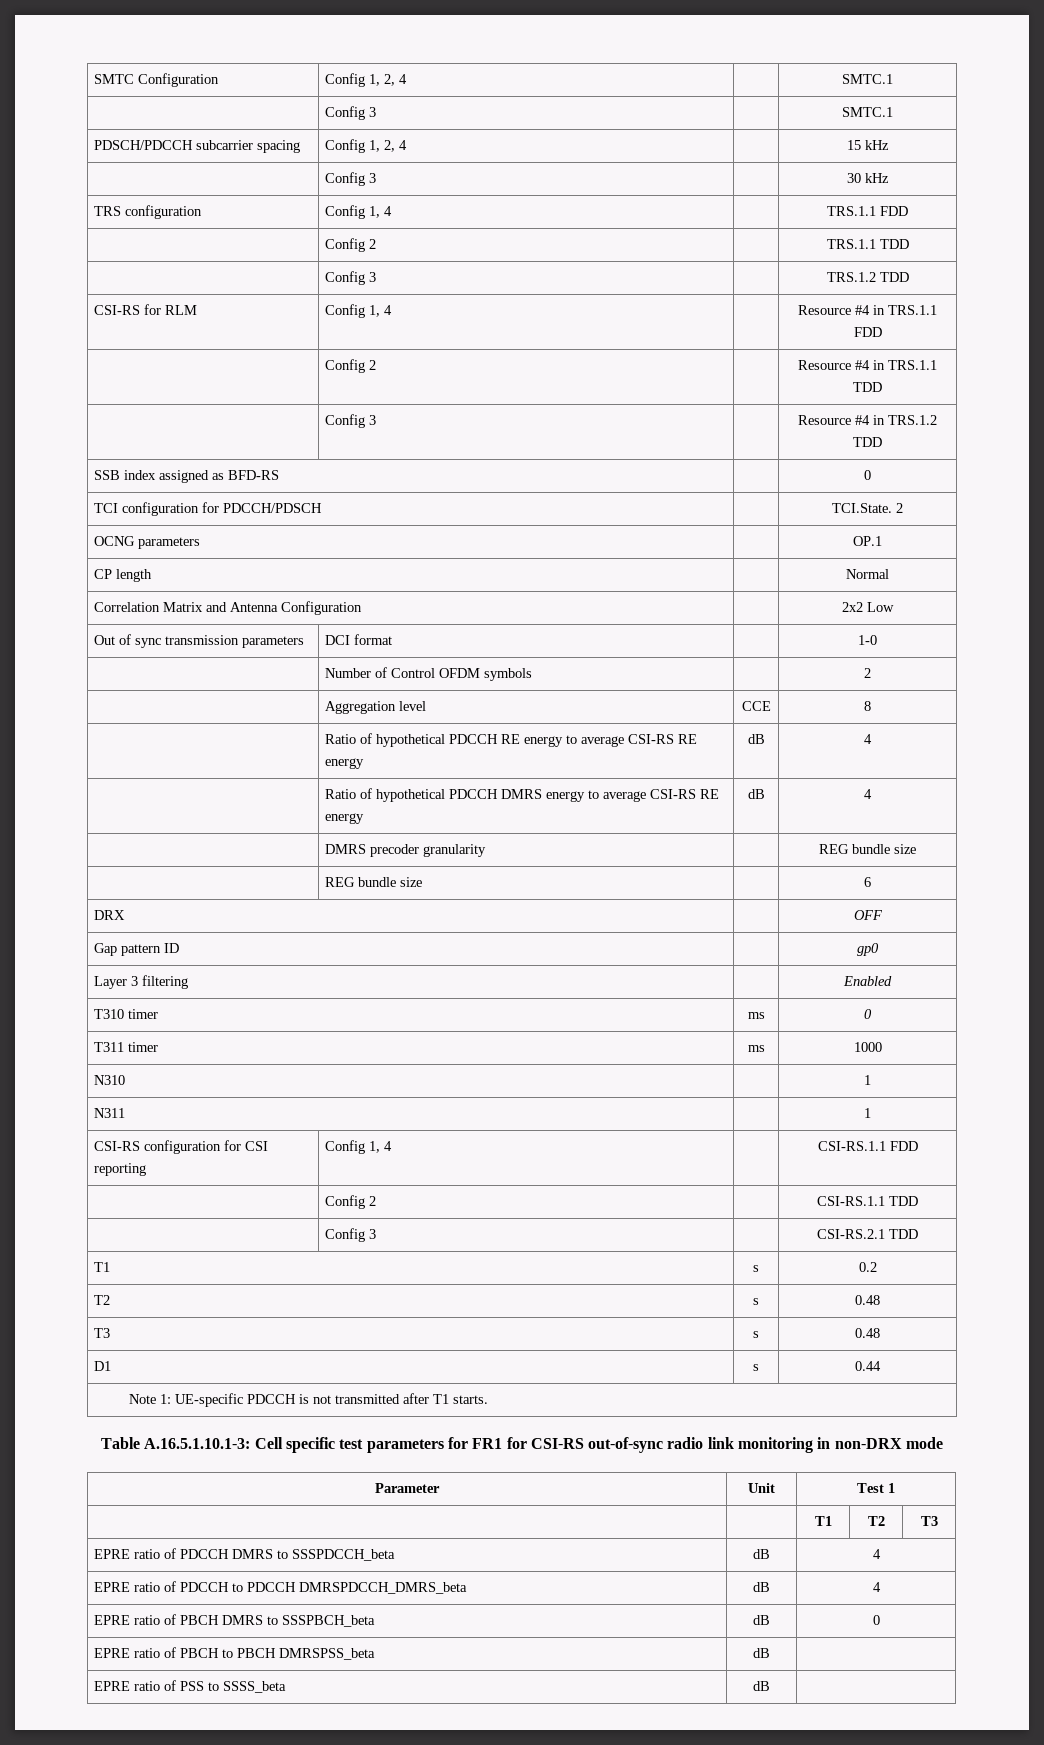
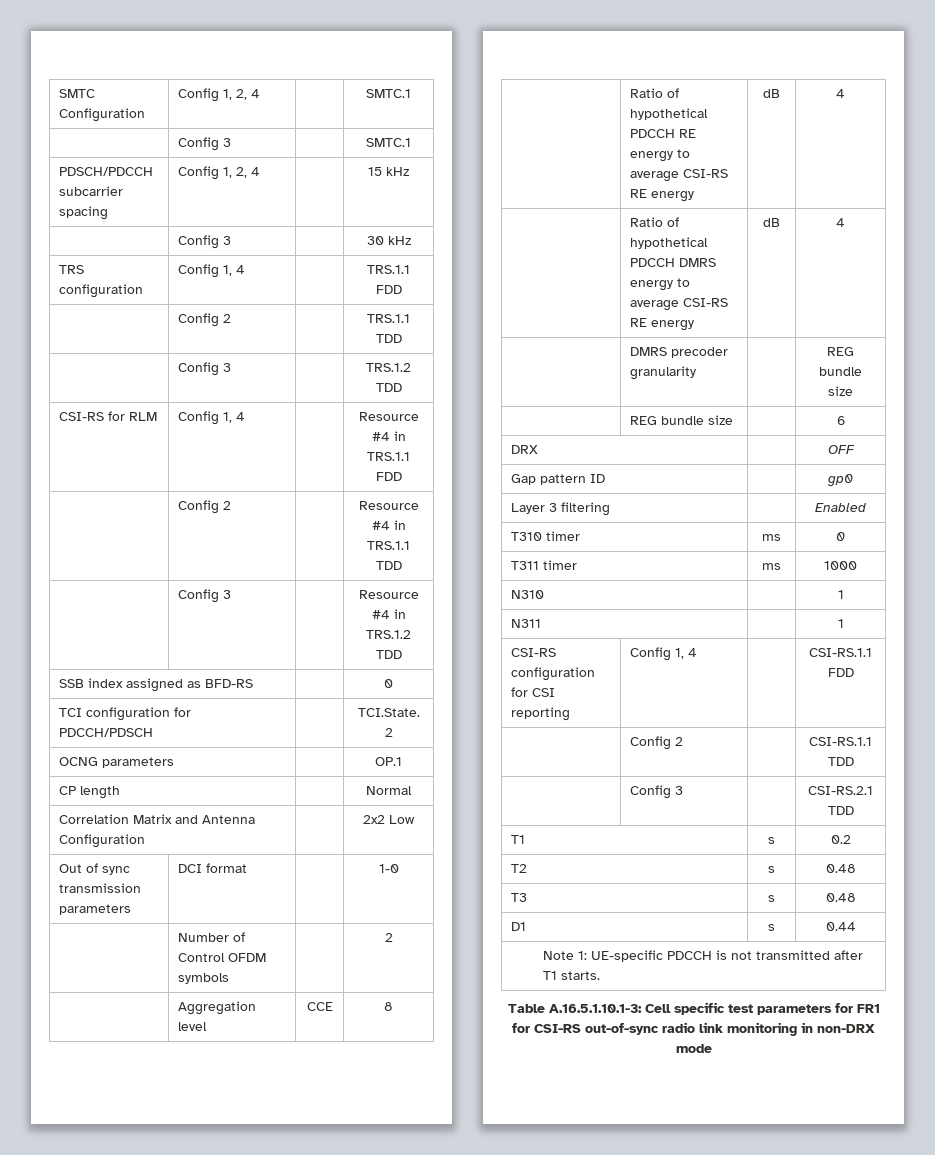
- Parameter | Unit | Test 1
- | | T1 | T2 | T3
- EPRE ratio of PDCCH DMRS to SSSPDCCH_beta | dB | 4
- EPRE ratio of PDCCH to PDCCH DMRSPDCCH_DMRS_beta | dB | 4
- EPRE ratio of PBCH DMRS to SSSPBCH_beta | dB | 0
- EPRE ratio of PBCH to PBCH DMRSPSS_beta | dB |
- EPRE ratio of PSS to SSSS_beta | dB |

